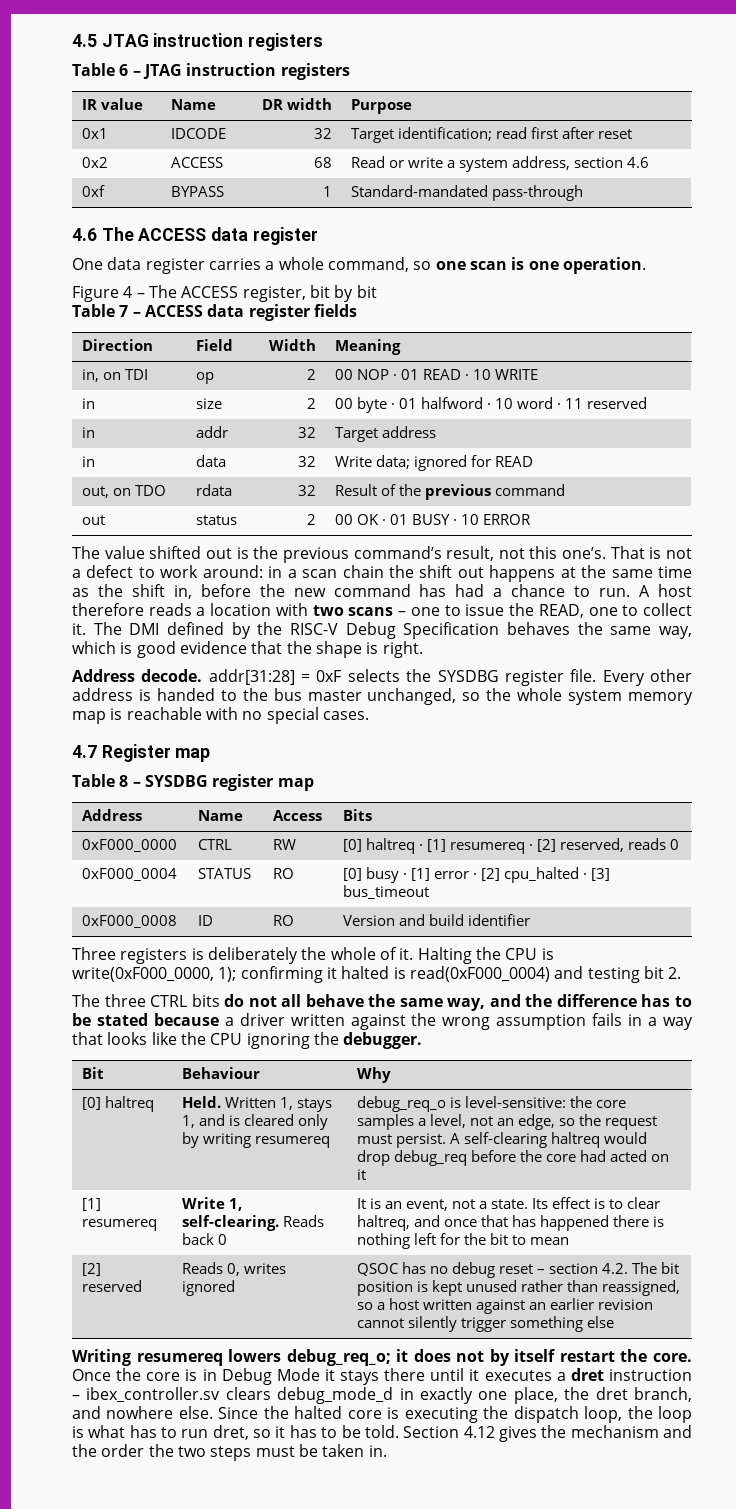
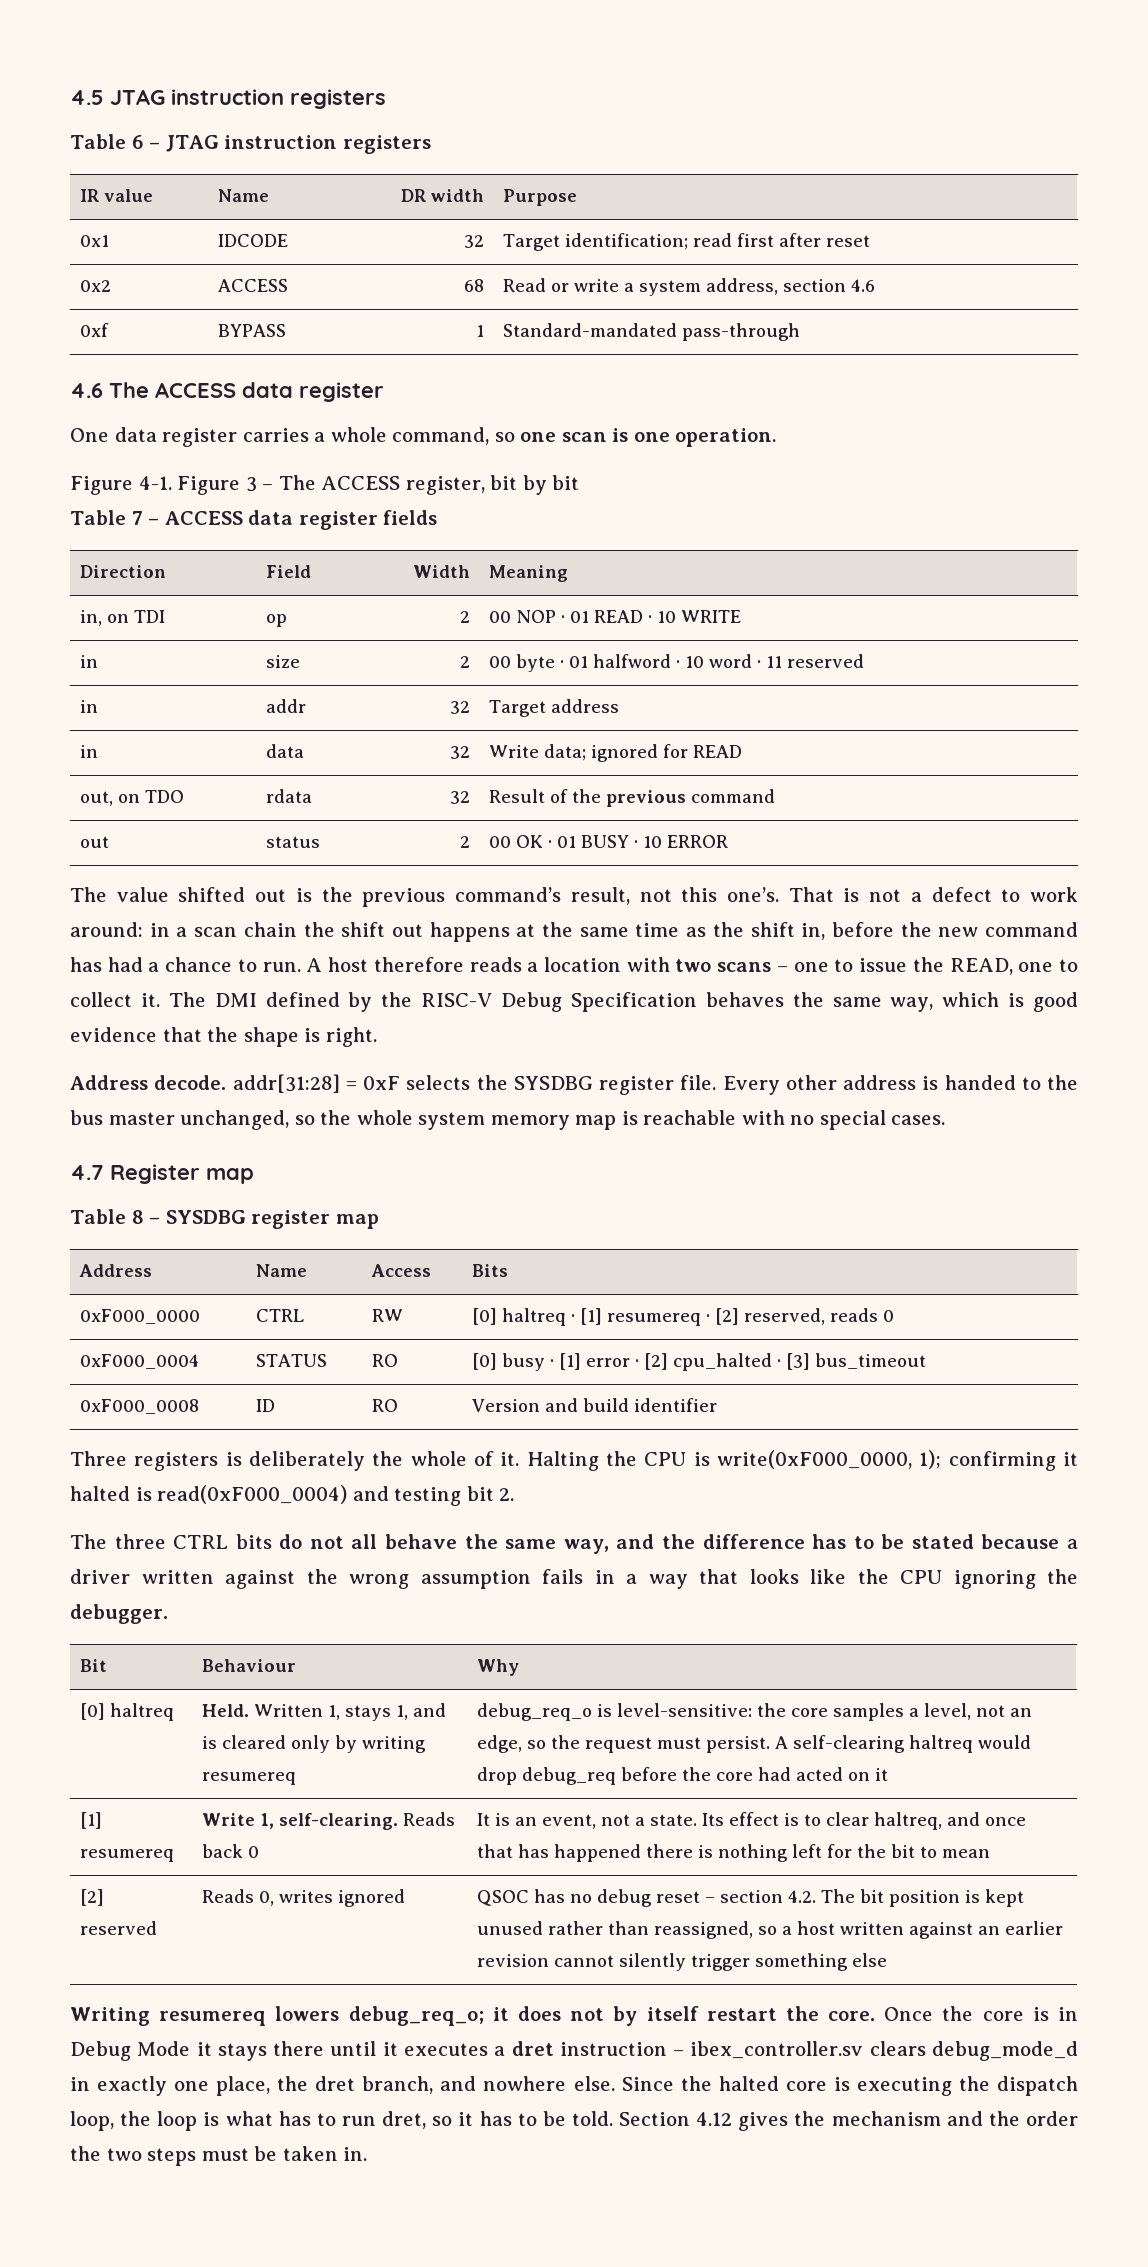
- Figure 4 – The ACCESS register, bit by bit
+ Figure 4-1. Figure 3 – The ACCESS register, bit by bit

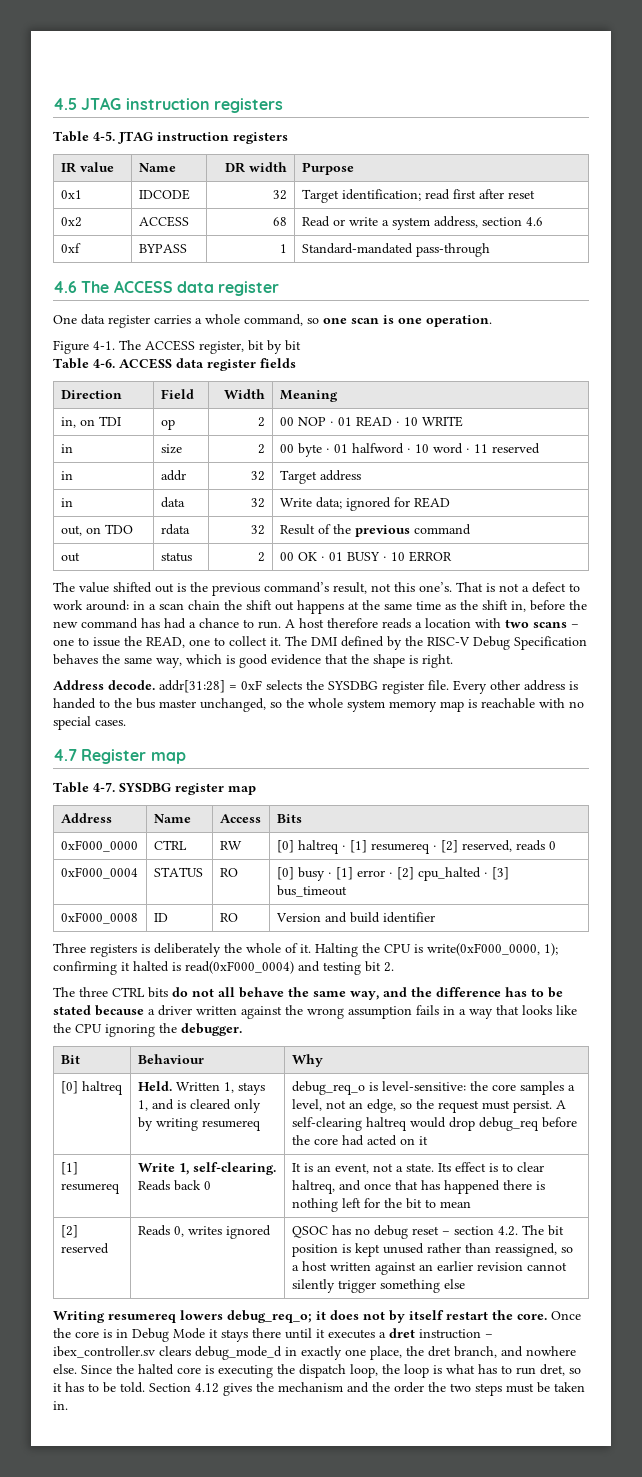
- Table 6 – JTAG instruction registers
+ Table 4-5. JTAG instruction registers
- Figure 3 – The ACCESS register, bit by bit
+ The ACCESS register, bit by bit
- Table 7 – ACCESS data register fields
+ Table 4-6. ACCESS data register fields
- Table 8 – SYSDBG register map
+ Table 4-7. SYSDBG register map

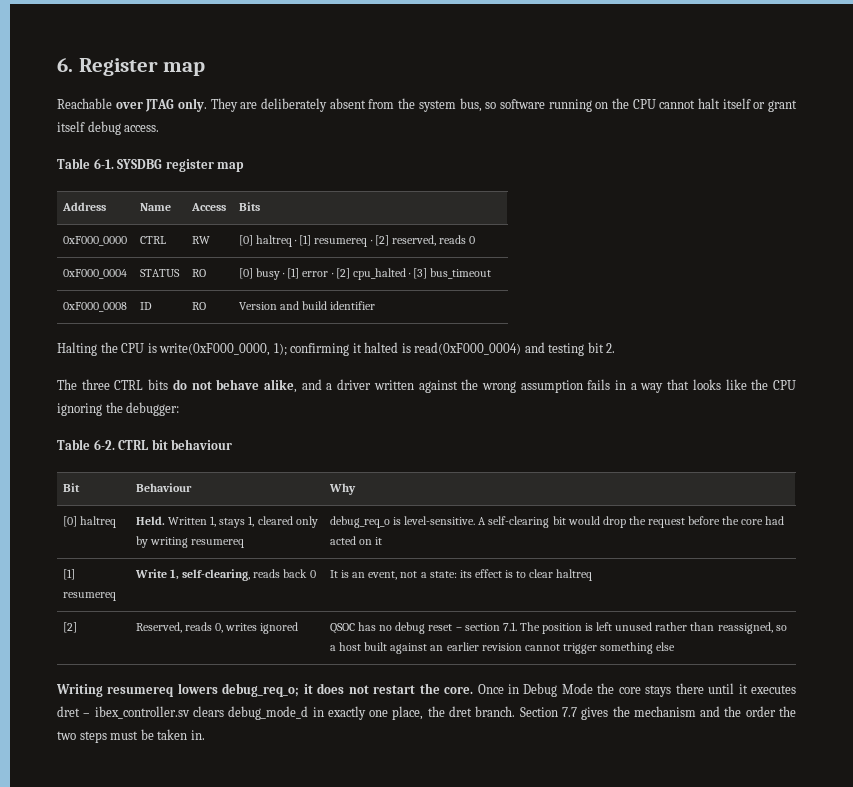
- 4.5 JTAG instruction registers
- Table 4-5. JTAG instruction registers
- IR value | Name | DR width | Purpose
- 0x1 | IDCODE | 32 | Target identification; read first after reset
- 0x2 | ACCESS | 68 | Read or write a system address, section 4.6
- 0xf | BYPASS | 1 | Standard-mandated pass-through
- 4.6 The ACCESS data register
- One data register carries a whole command, so one scan is one operation.
- Figure 4-1. The ACCESS register, bit by bit
- Table 4-6. ACCESS data register fields
- Direction | Field | Width | Meaning
- in, on TDI | op | 2 | 00 NOP · 01 READ · 10 WRITE
- in | size | 2 | 00 byte · 01 halfword · 10 word · 11 reserved
- in | addr | 32 | Target address
- in | data | 32 | Write data; ignored for READ
- out, on TDO | rdata | 32 | Result of the previous command
- out | status | 2 | 00 OK · 01 BUSY · 10 ERROR
- The value shifted out is the previous command’s result, not this one’s. That is not a defect to work around: in a scan chain the shift out happens at the same time as the shift in, before the new command has had a chance to run. A host therefore reads a location with two scans – one to issue the READ, one to collect it. The DMI defined by the RISC-V Debug Specification behaves the same way, which is good evidence that the shape is right.
- Address decode. addr[31:28] = 0xF selects the SYSDBG register file. Every other address is handed to the bus master unchanged, so the whole system memory map is reachable with no special cases.
- 4.7 Register map
- Table 4-7.
+ 6. Register map
+ Reachable over JTAG only. They are deliberately absent from the system bus, so software running on the CPU cannot halt itself or grant itself debug access.
+ Table 6-1.
- Three registers is deliberately the whole of it.
- The three CTRL bits do not all behave the same way, and the difference has to be stated because a driver written against the wrong assumption fails in a way that looks like the CPU ignoring the debugger.
+ The three CTRL bits do not behave alike, and a driver written against the wrong assumption fails in a way that looks like the CPU ignoring the debugger:
+ Table 6-2. CTRL bit behaviour
- Written 1, stays 1, and is cleared only by writing resumereq
+ Written 1, stays 1, cleared only by writing resumereq
- debug_req_o is level-sensitive: the core samples a level, not an edge, so the request must persist. A self-clearing haltreq would drop debug_req before the core had acted on it
+ debug_req_o is level-sensitive. A self-clearing bit would drop the request before the core had acted on it
- [1] resumereq | Write 1, self-clearing. Reads back 0 | It is an event, not a state. Its effect is to clear haltreq, and once that has happened there is nothing left for the bit to mean
- [2] reserved | Reads 0, writes ignored | QSOC has no debug reset – section 4.2. The bit position is kept unused rather than reassigned, so a host written against an earlier revision cannot silently trigger something else
+ [1] resumereq | Write 1, self-clearing, reads back 0 | It is an event, not a state: its effect is to clear haltreq
+ [2] | Reserved, reads 0, writes ignored | QSOC has no debug reset – section 7.1. The position is left unused rather than reassigned, so a host built against an earlier revision cannot trigger something else
- Writing resumereq lowers debug_req_o; it does not by itself restart the core.
+ Writing resumereq lowers debug_req_o; it does not restart the core.
- Once the core is in Debug Mode it stays there until it executes a dret instruction – ibex_controller.sv clears debug_mode_d in exactly one place, the dret branch, and nowhere else. Since the halted core is executing the dispatch loop, the loop is what has to run dret, so it has to be told. Section 4.12 gives the mechanism and the order the two steps must be taken in.
+ Once in Debug Mode the core stays there until it executes dret – ibex_controller.sv clears debug_mode_d in exactly one place, the dret branch. Section 7.7 gives the mechanism and the order the two steps must be taken in.

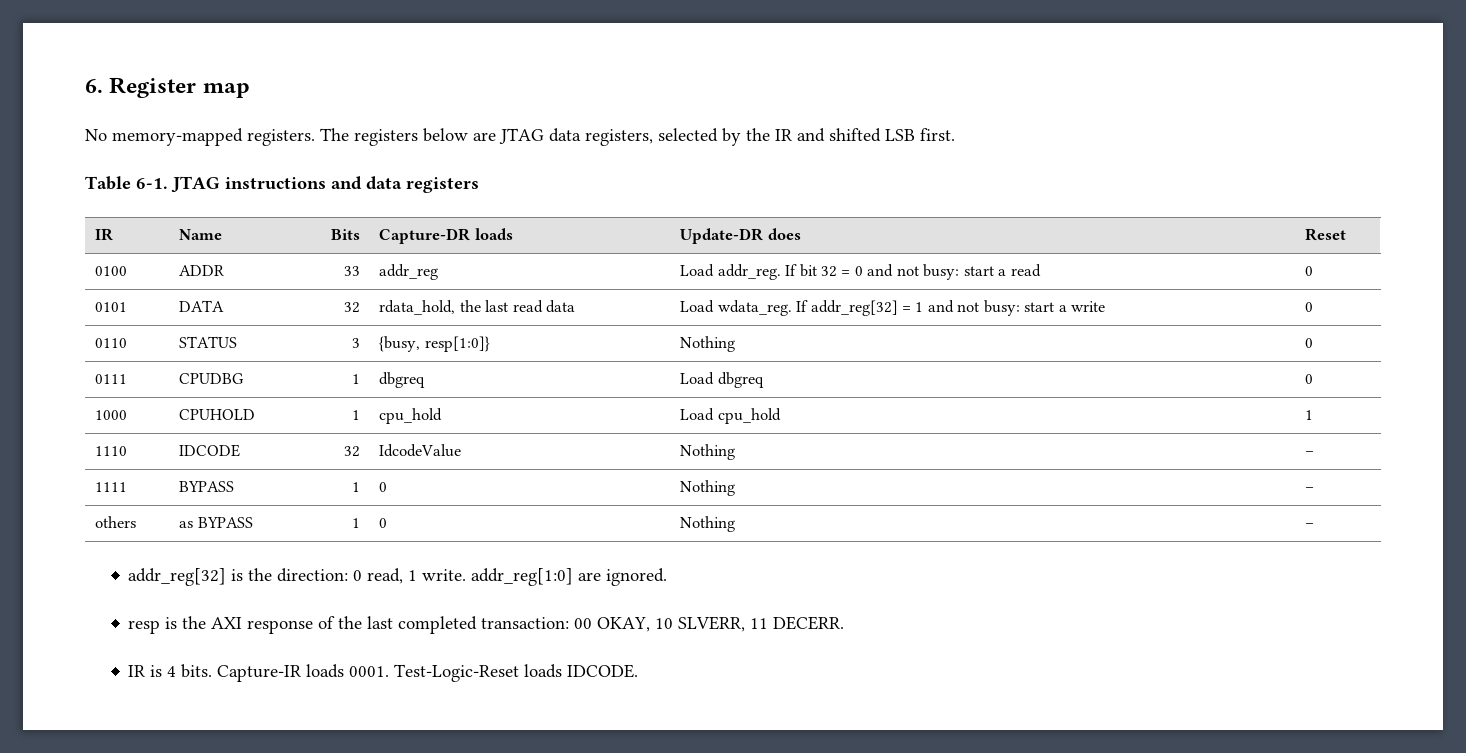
- Reachable over JTAG only. They are deliberately absent from the system bus, so software running on the CPU cannot halt itself or grant itself debug access.
- Table 6-1. SYSDBG register map
- Address | Name | Access | Bits
- 0xF000_0000 | CTRL | RW | [0] haltreq · [1] resumereq · [2] reserved, reads 0
- 0xF000_0004 | STATUS | RO | [0] busy · [1] error · [2] cpu_halted · [3] bus_timeout
- 0xF000_0008 | ID | RO | Version and build identifier
- Halting the CPU is write(0xF000_0000, 1); confirming it halted is read(0xF000_0004) and testing bit 2.
- The three CTRL bits do not behave alike, and a driver written against the wrong assumption fails in a way that looks like the CPU ignoring the debugger:
- Table 6-2. CTRL bit behaviour
- Bit | Behaviour | Why
- [0] haltreq | Held. Written 1, stays 1, cleared only by writing resumereq | debug_req_o is level-sensitive. A self-clearing bit would drop the request before the core had acted on it
- [1] resumereq | Write 1, self-clearing, reads back 0 | It is an event, not a state: its effect is to clear haltreq
- [2] | Reserved, reads 0, writes ignored | QSOC has no debug reset – section 7.1. The position is left unused rather than reassigned, so a host built against an earlier revision cannot trigger something else
- Writing resumereq lowers debug_req_o; it does not restart the core. Once in Debug Mode the core stays there until it executes dret – ibex_controller.sv clears debug_mode_d in exactly one place, the dret branch. Section 7.7 gives the mechanism and the order the two steps must be taken in.
+ No memory-mapped registers. The registers below are JTAG data registers, selected by the IR and shifted LSB first.
+ Table 6-1. JTAG instructions and data registers
+ IR | Name | Bits | Capture-DR loads | Update-DR does | Reset
+ 0100 | ADDR | 33 | addr_reg | Load addr_reg. If bit 32 = 0 and not busy: start a read | 0
+ 0101 | DATA | 32 | rdata_hold, the last read data | Load wdata_reg. If addr_reg[32] = 1 and not busy: start a write | 0
+ 0110 | STATUS | 3 | {busy, resp[1:0]} | Nothing | 0
+ 0111 | CPUDBG | 1 | dbgreq | Load dbgreq | 0
+ 1000 | CPUHOLD | 1 | cpu_hold | Load cpu_hold | 1
+ 1110 | IDCODE | 32 | IdcodeValue | Nothing | –
+ 1111 | BYPASS | 1 | 0 | Nothing | –
+ others | as BYPASS | 1 | 0 | Nothing | –
+ addr_reg[32] is the direction: 0 read, 1 write. addr_reg[1:0] are ignored.
+ resp is the AXI response of the last completed transaction: 00 OKAY, 10 SLVERR, 11 DECERR.
+ IR is 4 bits. Capture-IR loads 0001. Test-Logic-Reset loads IDCODE.

